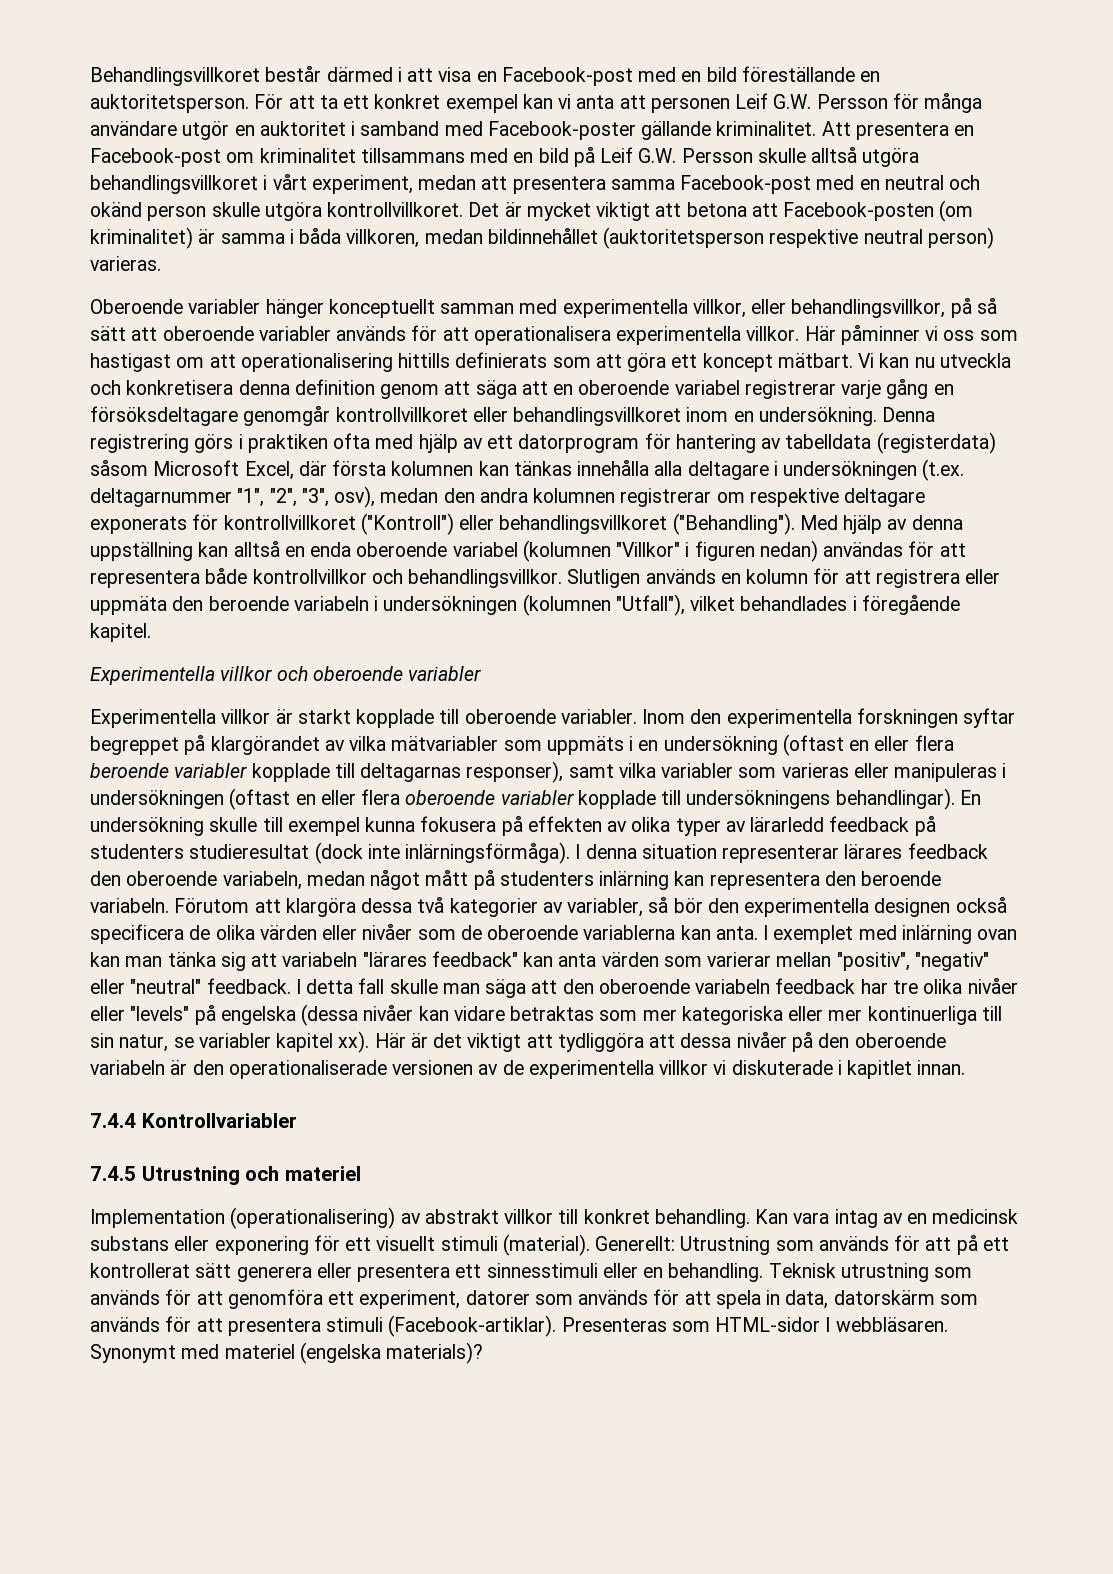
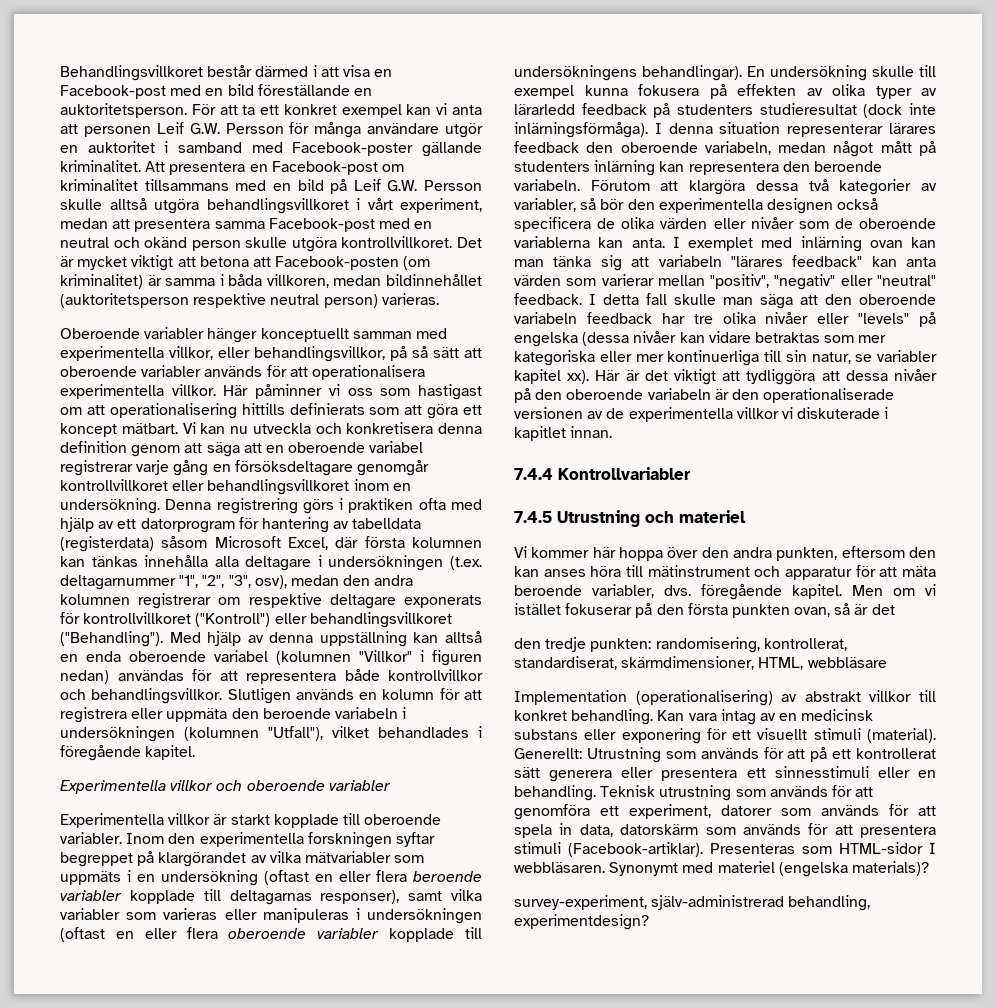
+ Vi kommer här hoppa över den andra punkten, eftersom den kan anses höra till mätinstrument och apparatur för att mäta beroende variabler, dvs. föregående kapitel. Men om vi istället fokuserar på den första punkten ovan, så är det
+ den tredje punkten: randomisering, kontrollerat, standardiserat, skärmdimensioner, HTML, webbläsare
+ survey-experiment, själv-administrerad behandling, experimentdesign?

